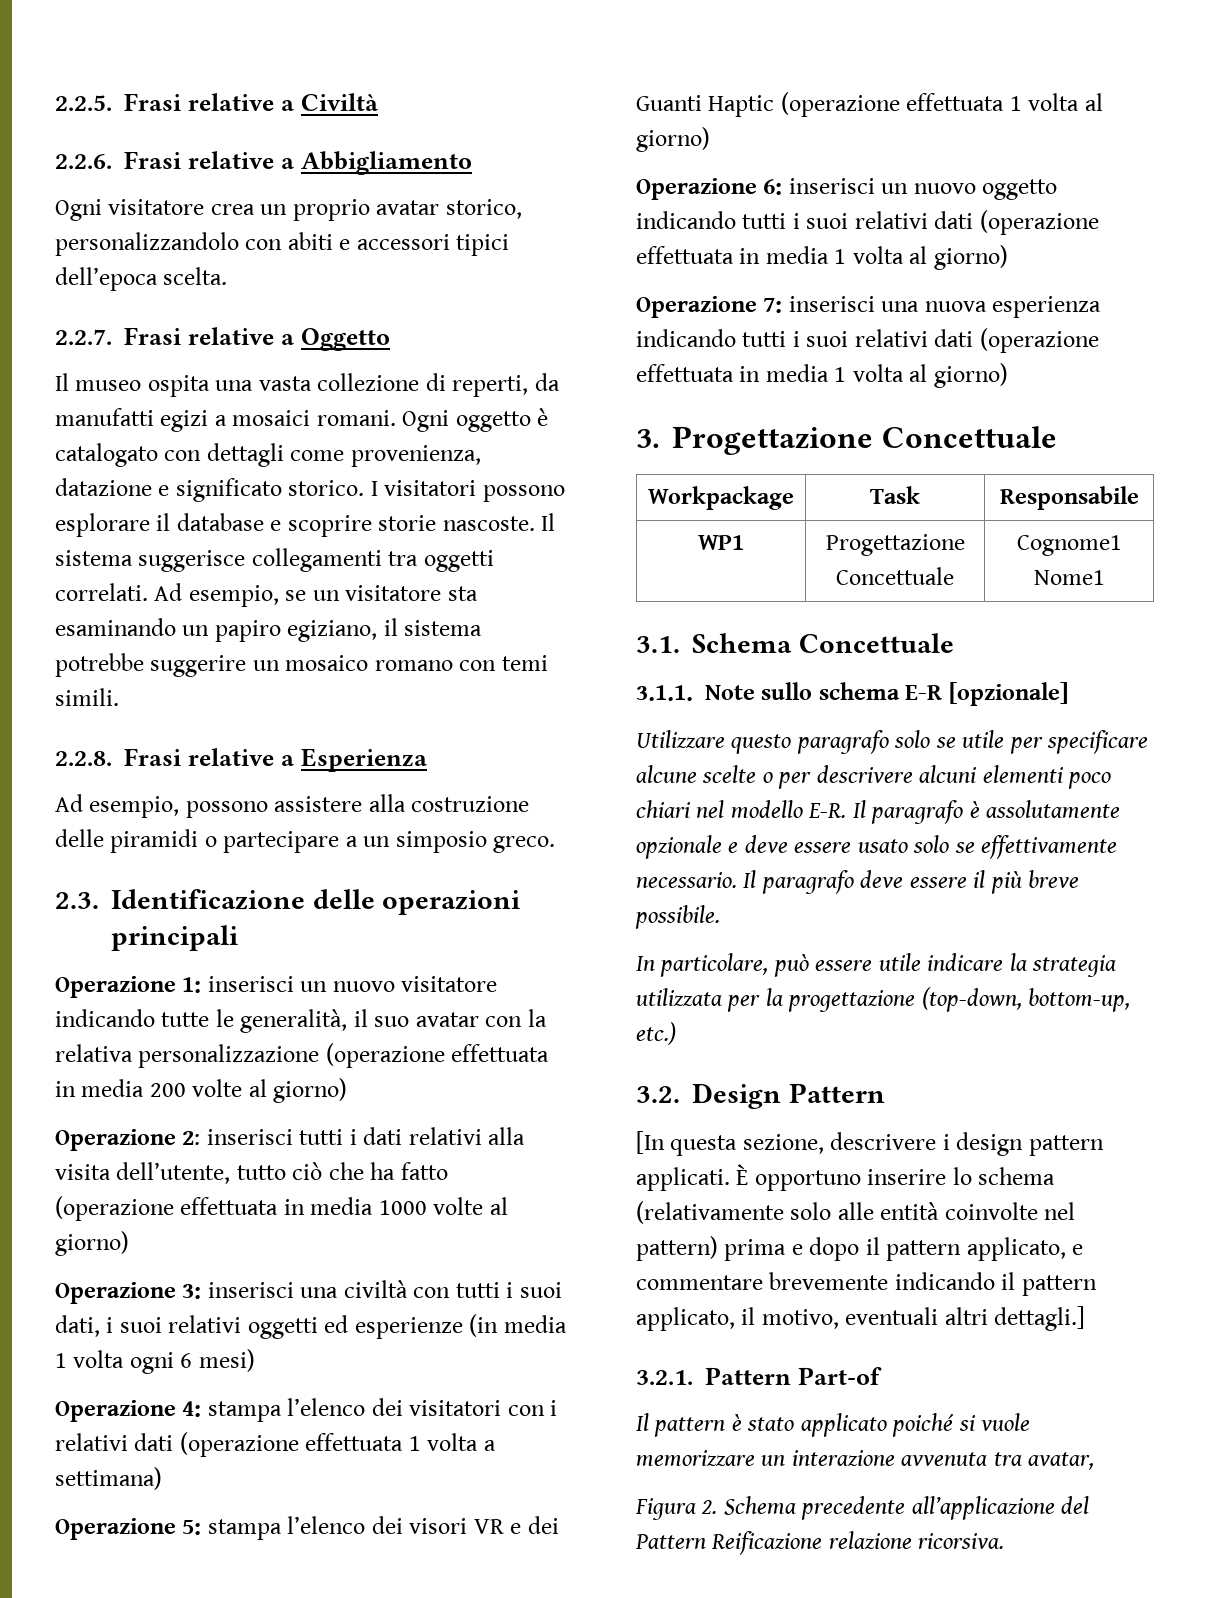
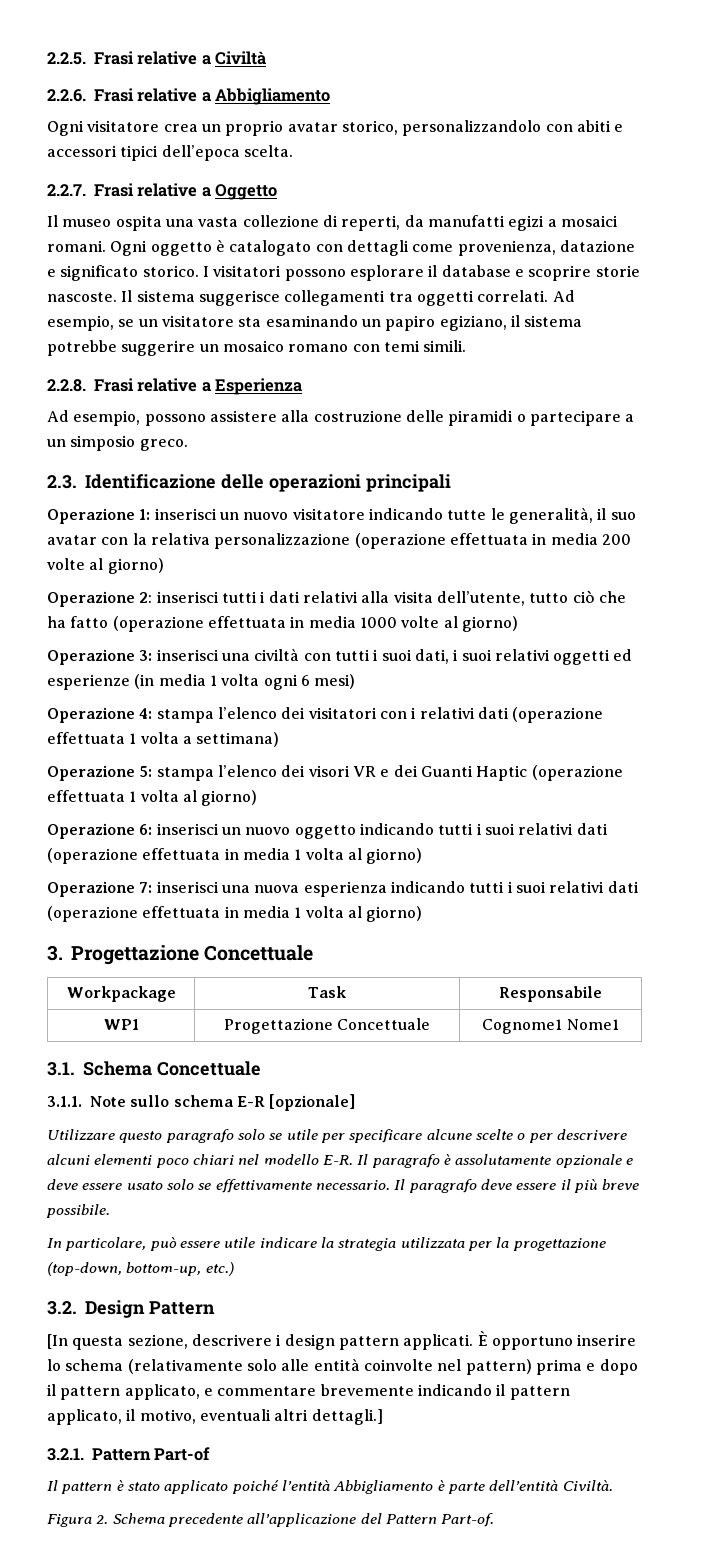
- Il pattern è stato applicato poiché si vuole memorizzare un interazione avvenuta tra avatar,
+ Il pattern è stato applicato poiché l’entità Abbigliamento è parte dell’entità Civiltà.
- Figura 2. Schema precedente all’applicazione del Pattern Reificazione relazione ricorsiva.
+ Figura 2. Schema precedente all’applicazione del Pattern Part-of.

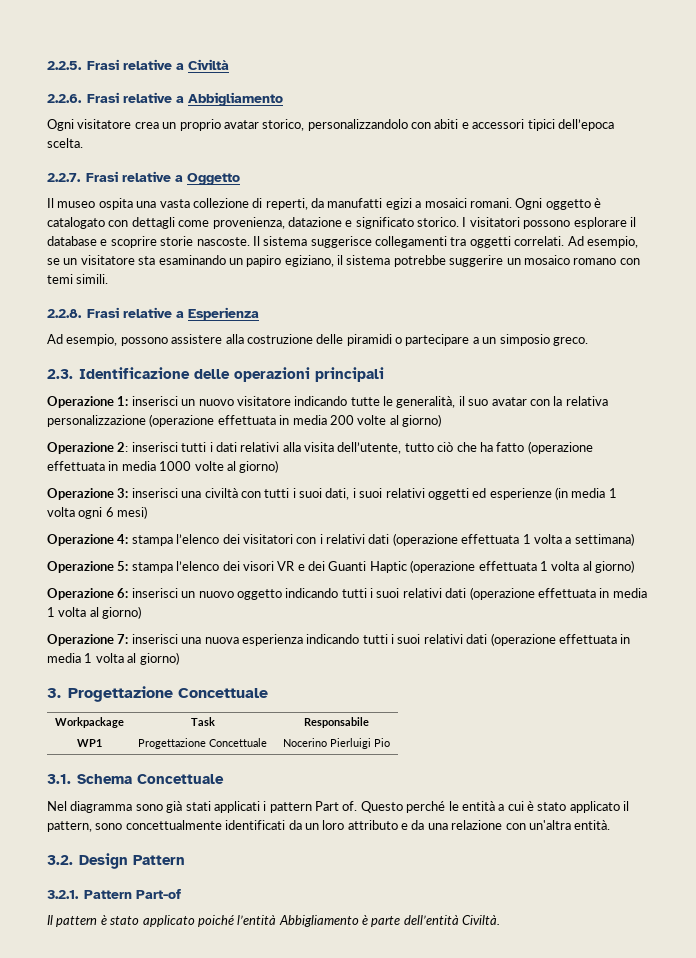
- WP1 | Progettazione Concettuale | Cognome1 Nome1
+ WP1 | Progettazione Concettuale | Nocerino Pierluigi Pio
- 3.1.1. Note sullo schema E-R [opzionale]
- Utilizzare questo paragrafo solo se utile per specificare alcune scelte o per descrivere alcuni elementi poco chiari nel modello E-R. Il paragrafo è assolutamente opzionale e deve essere usato solo se effettivamente necessario. Il paragrafo deve essere il più breve possibile.
- In particolare, può essere utile indicare la strategia utilizzata per la progettazione (top-down, bottom-up, etc.)
+ Nel diagramma sono già stati applicati i pattern Part of. Questo perché le entità a cui è stato applicato il pattern, sono concettualmente identificati da un loro attributo e da una relazione con un'altra entità.
  3.2. Design Pattern
- [In questa sezione, descrivere i design pattern applicati. È opportuno inserire lo schema (relativamente solo alle entità coinvolte nel pattern) prima e dopo il pattern applicato, e commentare brevemente indicando il pattern applicato, il motivo, eventuali altri dettagli.]
- Figura 2. Schema precedente all’applicazione del Pattern Part-of.

